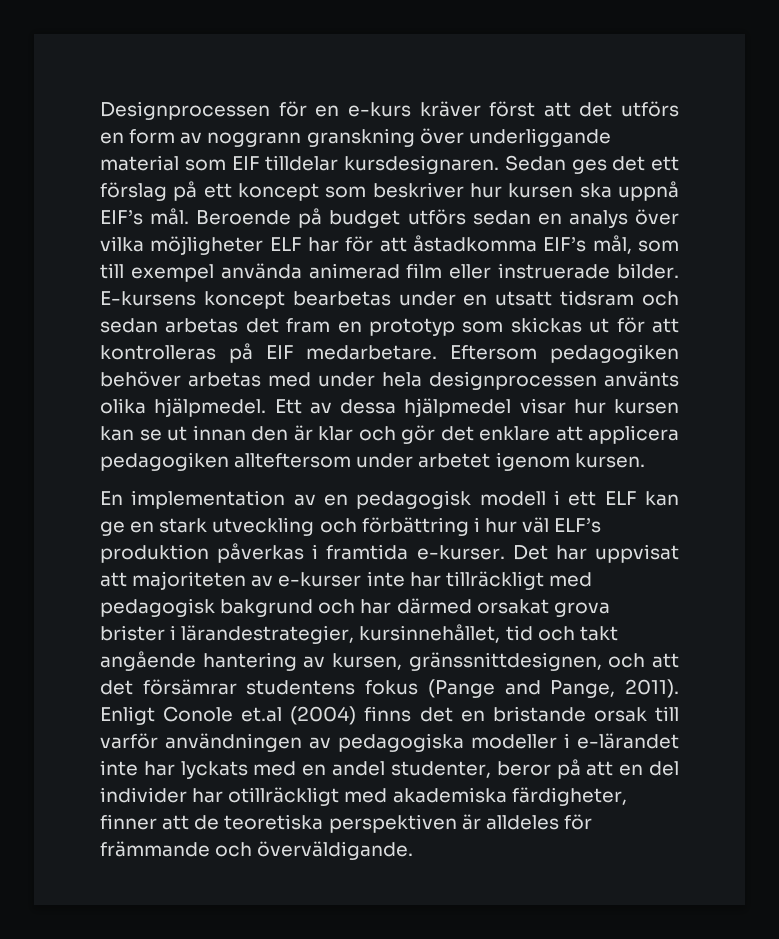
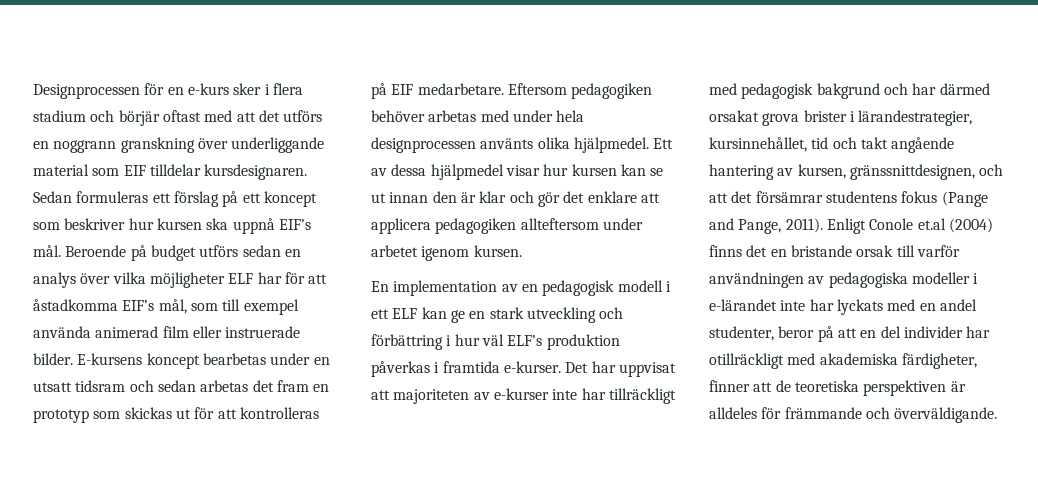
- Designprocessen för en e-kurs kräver först att det utförs en form av noggrann granskning över underliggande material som EIF tilldelar kursdesignaren.
+ Designprocessen för en e-kurs sker i flera stadium och börjär oftast med att det utförs en noggrann granskning över underliggande material som EIF tilldelar kursdesignaren.
- Sedan ges det ett förslag på ett koncept som beskriver hur kursen ska uppnå EIF’s mål.
+ Sedan formuleras ett förslag på ett koncept som beskriver hur kursen ska uppnå EIF’s mål.

